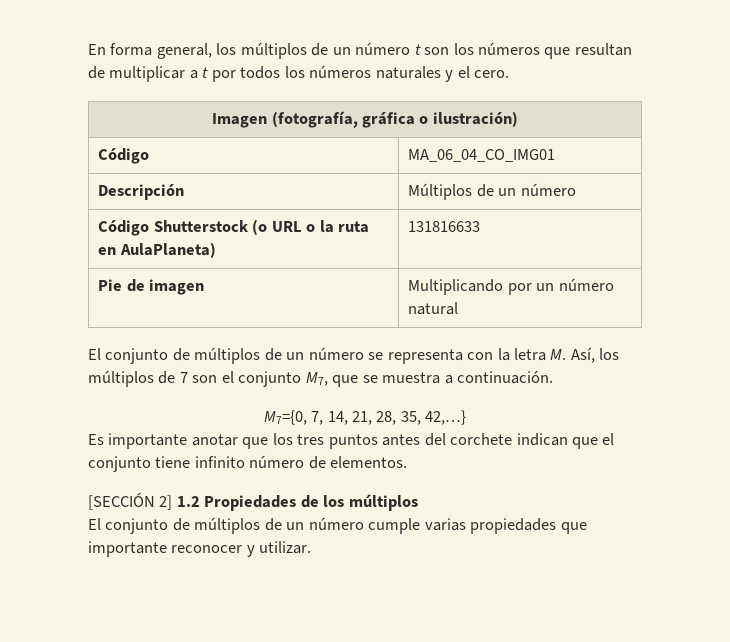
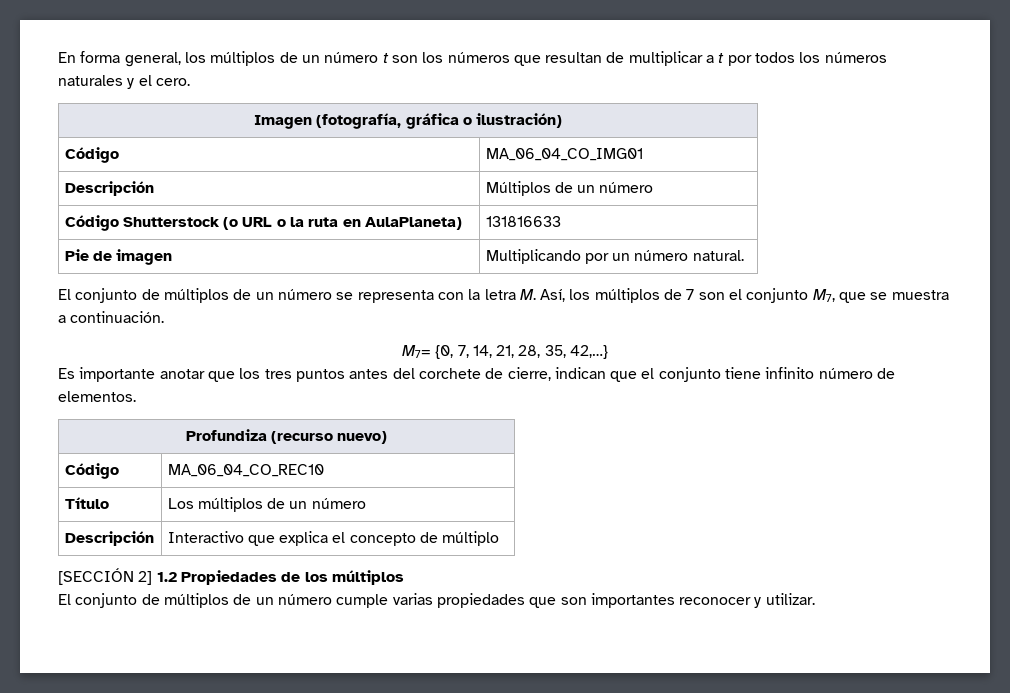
- Pie de imagen | Multiplicando por un número natural
+ Pie de imagen | Multiplicando por un número natural.
- M7={0, 7, 14, 21, 28, 35, 42,…}
+ M7= {0, 7, 14, 21, 28, 35, 42,…}
- Es importante anotar que los tres puntos antes del corchete indican que el conjunto tiene infinito número de elementos.
+ Es importante anotar que los tres puntos antes del corchete de cierre, indican que el conjunto tiene infinito número de elementos.
+ Profundiza (recurso nuevo)
+ Código | MA_06_04_CO_REC10
+ Título | Los múltiplos de un número
+ Descripción | Interactivo que explica el concepto de múltiplo
- El conjunto de múltiplos de un número cumple varias propiedades que importante reconocer y utilizar.
+ El conjunto de múltiplos de un número cumple varias propiedades que son importantes reconocer y utilizar.

